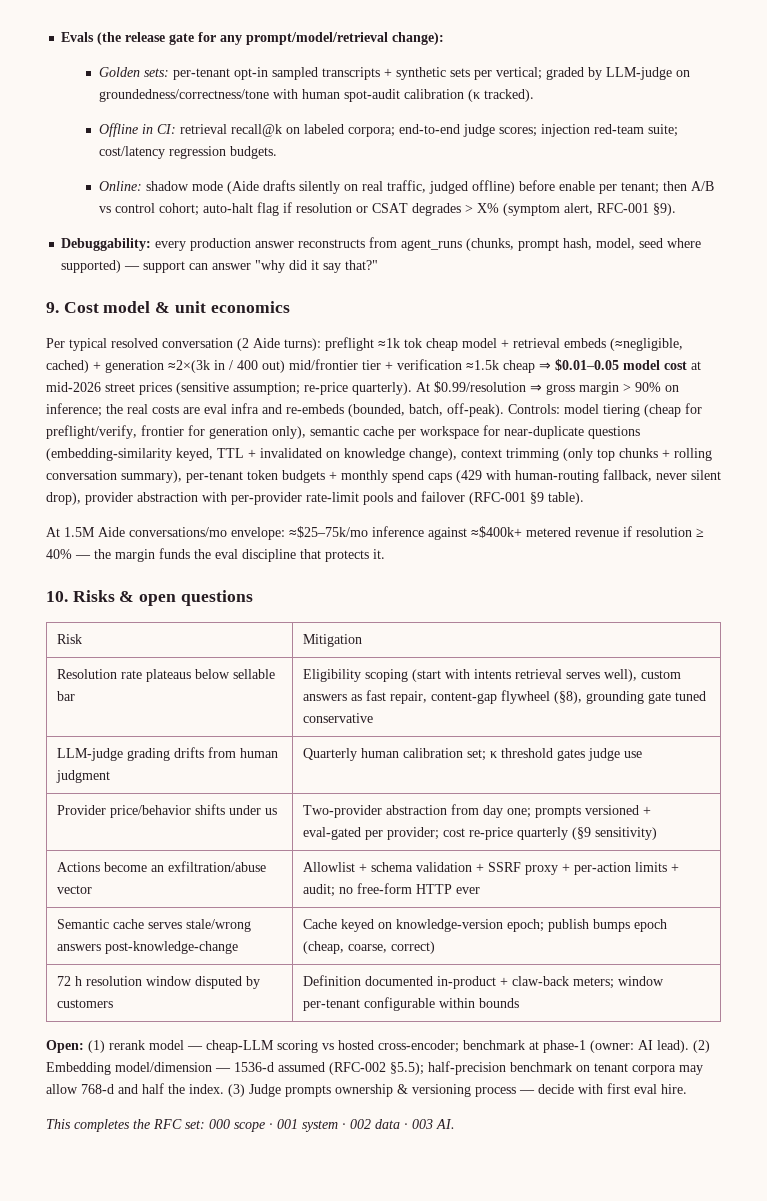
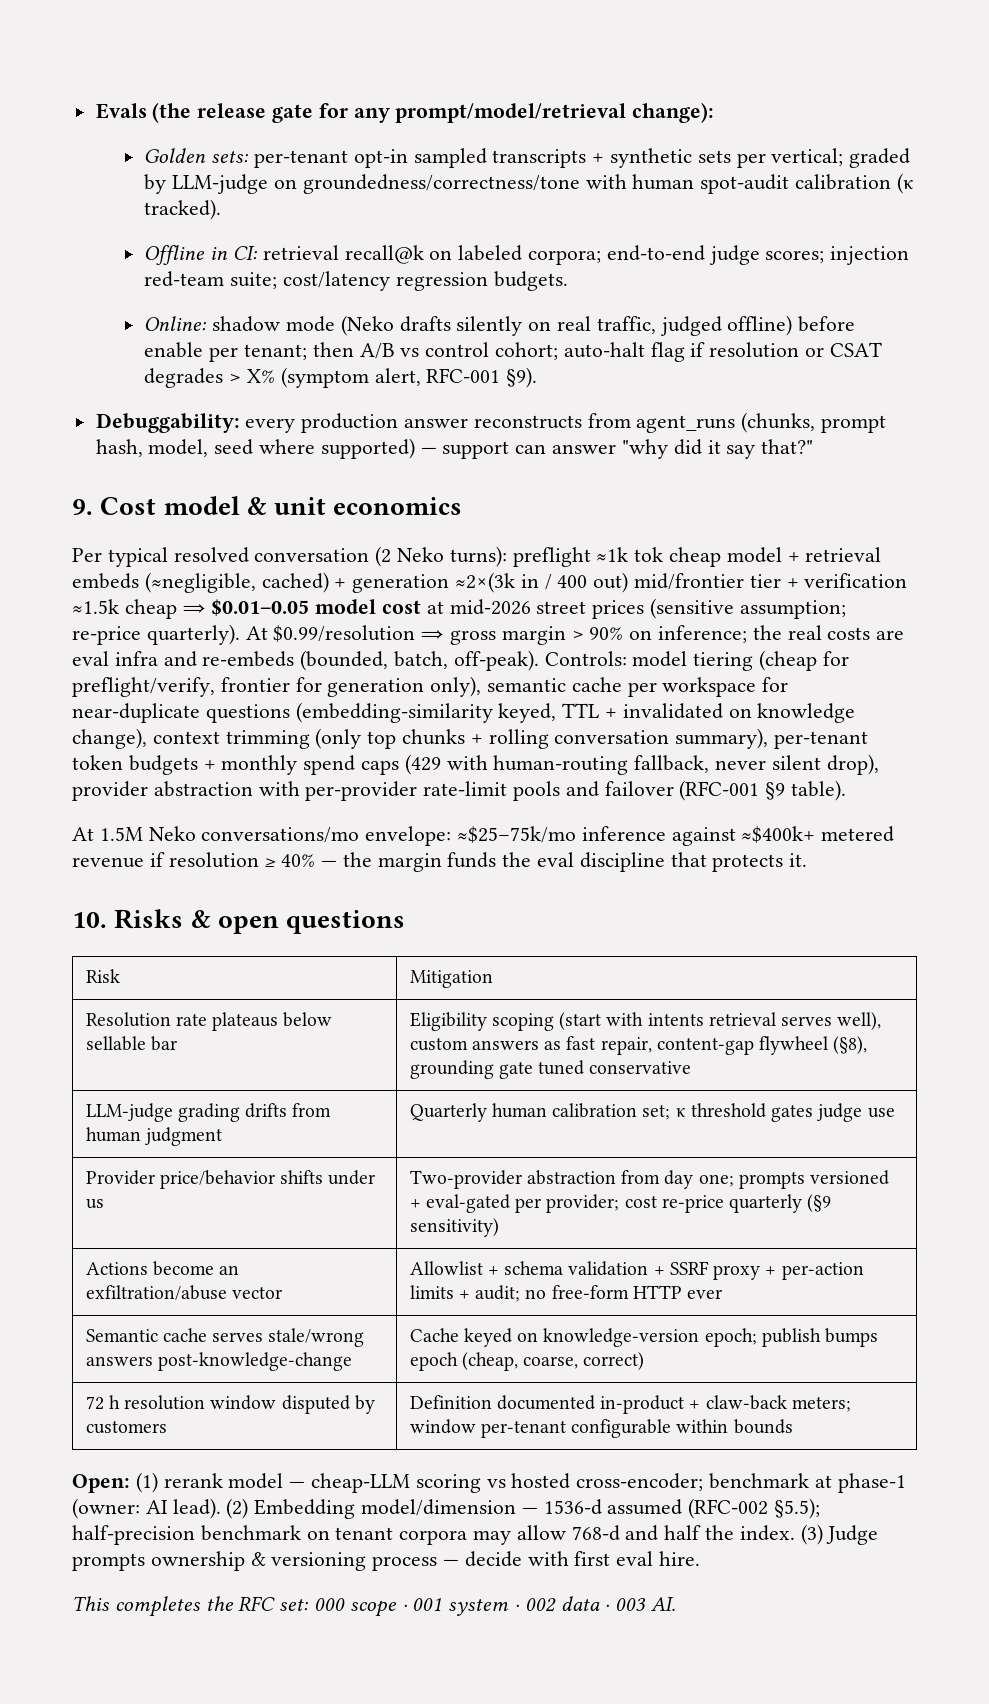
- Online: shadow mode (Aide drafts silently on real traffic, judged offline) before enable per tenant; then A/B vs control cohort; auto-halt flag if resolution or CSAT degrades > X% (symptom alert, RFC-001 §9).
+ Online: shadow mode (Neko drafts silently on real traffic, judged offline) before enable per tenant; then A/B vs control cohort; auto-halt flag if resolution or CSAT degrades > X% (symptom alert, RFC-001 §9).
- Per typical resolved conversation (2 Aide turns): preflight ≈1k tok cheap model + retrieval embeds (≈negligible, cached) + generation ≈2×(3k in / 400 out) mid/frontier tier + verification ≈1.5k cheap ⇒ $0.01–0.05 model cost at mid-2026 street prices (sensitive assumption; re-price quarterly).
+ Per typical resolved conversation (2 Neko turns): preflight ≈1k tok cheap model + retrieval embeds (≈negligible, cached) + generation ≈2×(3k in / 400 out) mid/frontier tier + verification ≈1.5k cheap ⇒ $0.01–0.05 model cost at mid-2026 street prices (sensitive assumption; re-price quarterly).
- At 1.5M Aide conversations/mo envelope: ≈$25–75k/mo inference against ≈$400k+ metered revenue if resolution ≥ 40% — the margin funds the eval discipline that protects it.
+ At 1.5M Neko conversations/mo envelope: ≈$25–75k/mo inference against ≈$400k+ metered revenue if resolution ≥ 40% — the margin funds the eval discipline that protects it.

